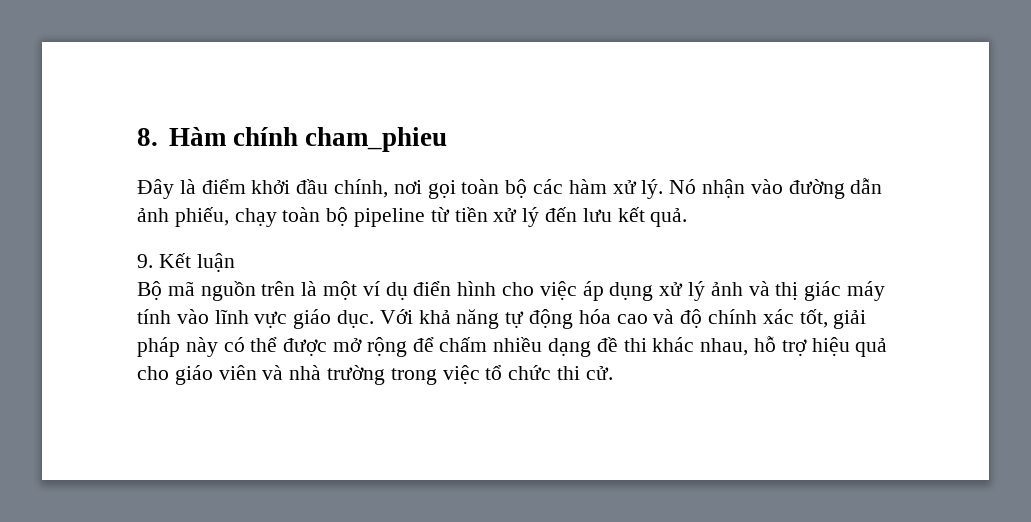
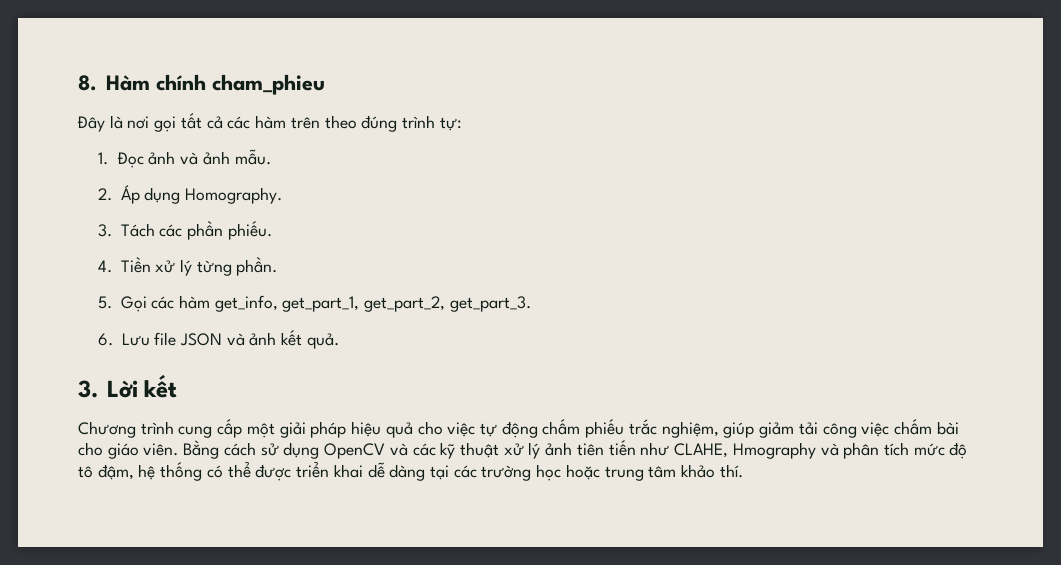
- Đây là điểm khởi đầu chính, nơi gọi toàn bộ các hàm xử lý. Nó nhận vào đường dẫn ảnh phiếu, chạy toàn bộ pipeline từ tiền xử lý đến lưu kết quả.
- 9. Kết luận
- Bộ mã nguồn trên là một ví dụ điển hình cho việc áp dụng xử lý ảnh và thị giác máy tính vào lĩnh vực giáo dục. Với khả năng tự động hóa cao và độ chính xác tốt, giải pháp này có thể được mở rộng để chấm nhiều dạng đề thi khác nhau, hỗ trợ hiệu quả cho giáo viên và nhà trường trong việc tổ chức thi cử.
+ Đây là nơi gọi tất cả các hàm trên theo đúng trình tự:
+ 1. Đọc ảnh và ảnh mẫu.
+ 2. Áp dụng Homography.
+ 3. Tách các phần phiếu.
+ 4. Tiền xử lý từng phần.
+ 5. Gọi các hàm get_info, get_part_1, get_part_2, get_part_3.
+ 6. Lưu file JSON và ảnh kết quả.
+ 3. Lời kết
+ Chương trình cung cấp một giải pháp hiệu quả cho việc tự động chấm phiếu trắc nghiệm, giúp giảm tải công việc chấm bài cho giáo viên. Bằng cách sử dụng OpenCV và các kỹ thuật xử lý ảnh tiên tiến như CLAHE, Hmography và phân tích mức độ tô đậm, hệ thống có thể được triển khai dễ dàng tại các trường học hoặc trung tâm khảo thí.

